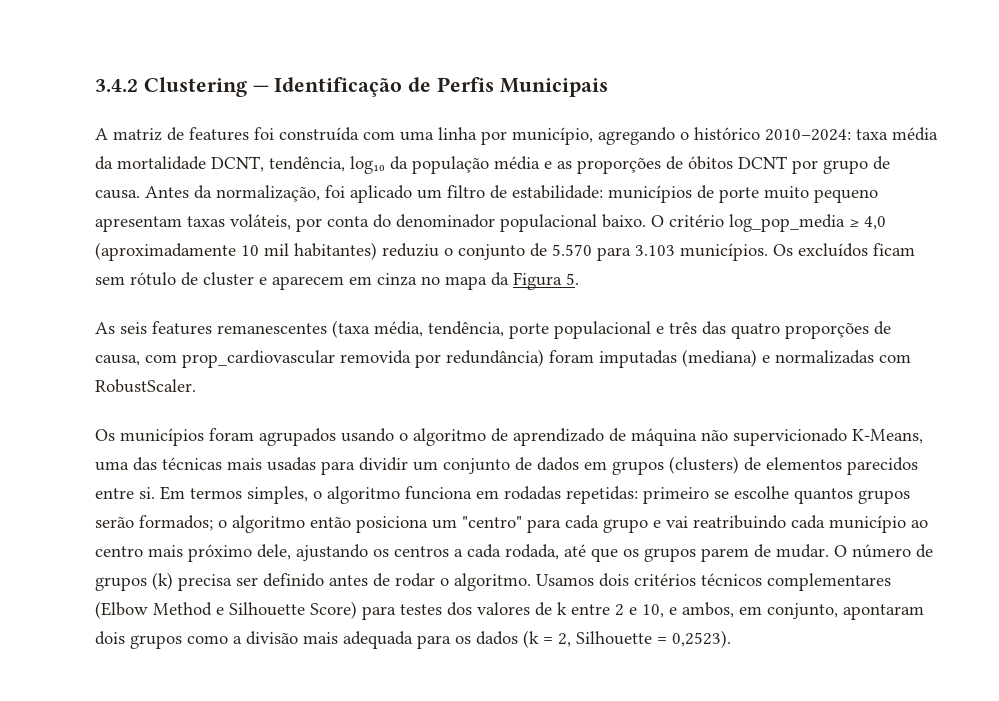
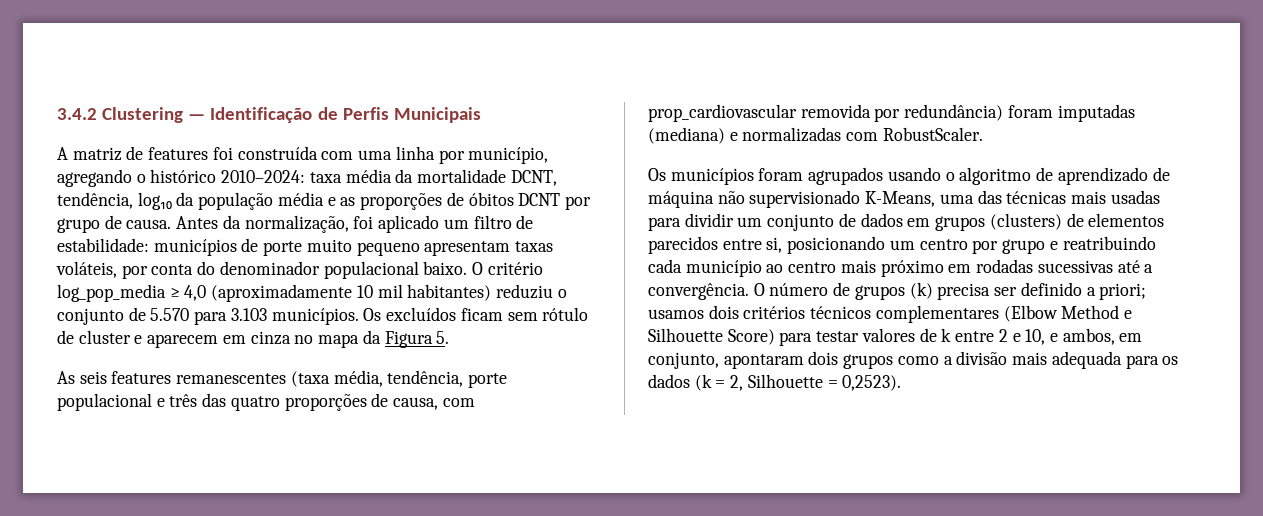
- Os municípios foram agrupados usando o algoritmo de aprendizado de máquina não supervicionado K-Means, uma das técnicas mais usadas para dividir um conjunto de dados em grupos (clusters) de elementos parecidos entre si. Em termos simples, o algoritmo funciona em rodadas repetidas: primeiro se escolhe quantos grupos serão formados; o algoritmo então posiciona um "centro" para cada grupo e vai reatribuindo cada município ao centro mais próximo dele, ajustando os centros a cada rodada, até que os grupos parem de mudar.
+ Os municípios foram agrupados usando o algoritmo de aprendizado de máquina não supervisionado K-Means, uma das técnicas mais usadas para dividir um conjunto de dados em grupos (clusters) de elementos parecidos entre si, posicionando um centro por grupo e reatribuindo cada município ao centro mais próximo em rodadas sucessivas até a convergência.
- O número de grupos (k) precisa ser definido antes de rodar o algoritmo. Usamos dois critérios técnicos complementares (Elbow Method e Silhouette Score) para testes dos valores de k entre 2 e 10, e ambos, em conjunto, apontaram dois grupos como a divisão mais adequada para os dados (k = 2, Silhouette = 0,2523).
+ O número de grupos (k) precisa ser definido a priori; usamos dois critérios técnicos complementares (Elbow Method e Silhouette Score) para testar valores de k entre 2 e 10, e ambos, em conjunto, apontaram dois grupos como a divisão mais adequada para os dados (k = 2, Silhouette = 0,2523).

